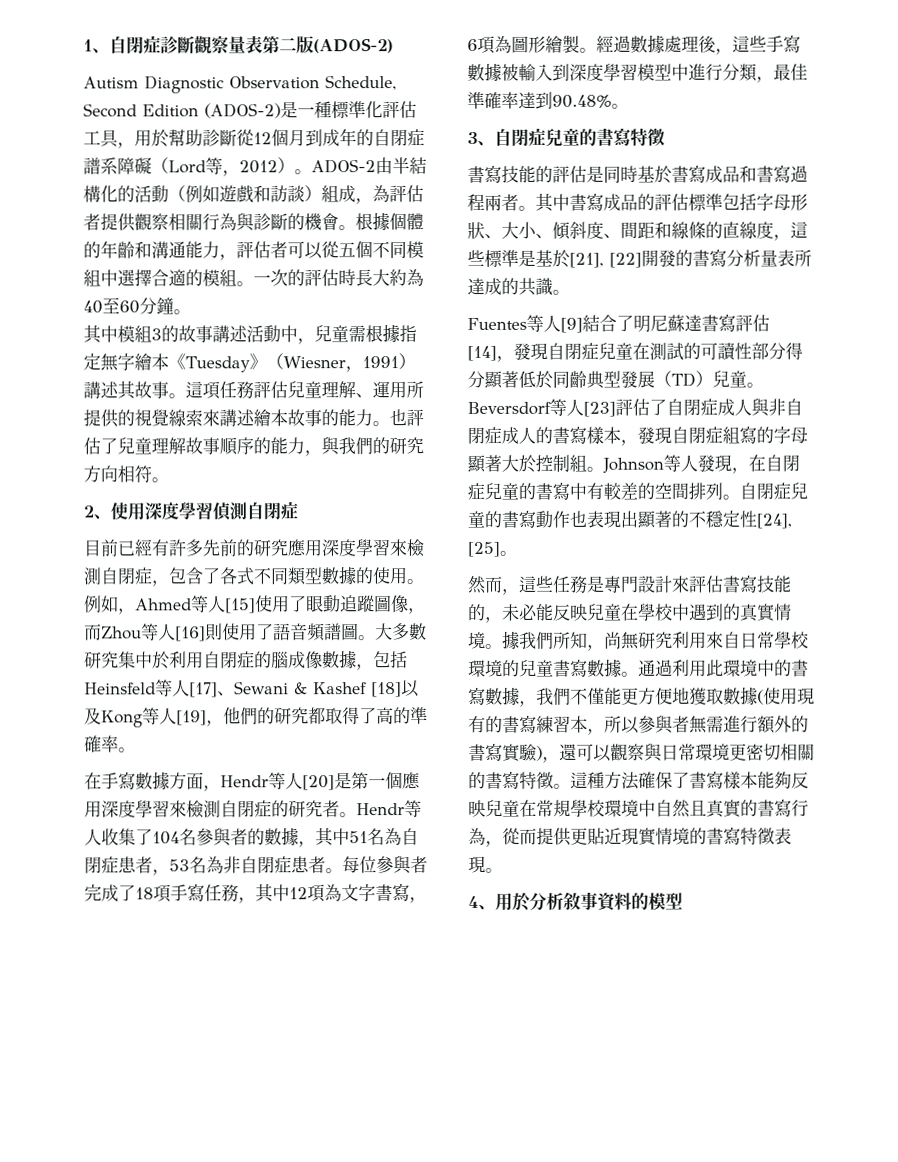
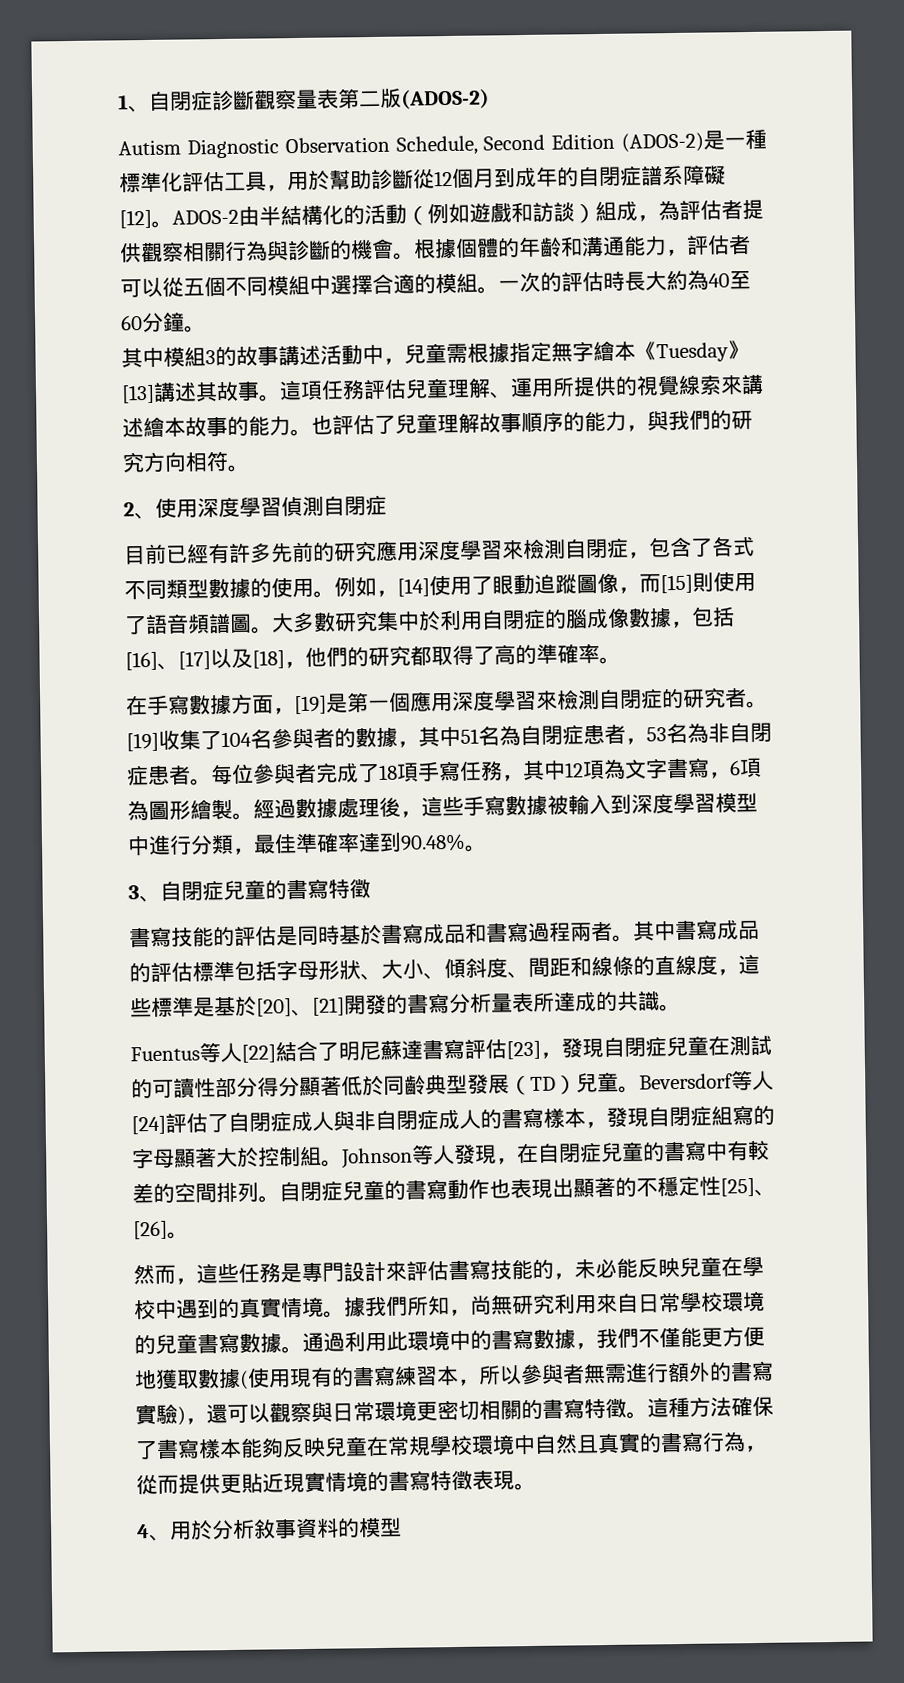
- Autism Diagnostic Observation Schedule, Second Edition (ADOS-2)是一種標準化評估工具，用於幫助診斷從12個月到成年的自閉症譜系障礙（Lord等，2012）。
+ Autism Diagnostic Observation Schedule, Second Edition (ADOS-2)是一種標準化評估工具，用於幫助診斷從12個月到成年的自閉症譜系障礙[12]。
- 其中模組3的故事講述活動中，兒童需根據指定無字繪本《Tuesday》（Wiesner，1991）講述其故事。
+ 其中模組3的故事講述活動中，兒童需根據指定無字繪本《Tuesday》[13]講述其故事。
- 例如，Ahmed等人[15]使用了眼動追蹤圖像，而Zhou等人[16]則使用了語音頻譜圖。
+ 例如，[14]使用了眼動追蹤圖像，而[15]則使用了語音頻譜圖。
- 大多數研究集中於利用自閉症的腦成像數據，包括Heinsfeld等人[17]、Sewani & Kashef [18]以及Kong等人[19]，他們的研究都取得了高的準確率。
+ 大多數研究集中於利用自閉症的腦成像數據，包括[16]、[17]以及[18]，他們的研究都取得了高的準確率。
- 在手寫數據方面，Hendr等人[20]是第一個應用深度學習來檢測自閉症的研究者。
+ 在手寫數據方面，[19]是第一個應用深度學習來檢測自閉症的研究者。
- Hendr等人收集了104名參與者的數據，其中51名為自閉症患者，53名為非自閉症患者。
+ [19]收集了104名參與者的數據，其中51名為自閉症患者，53名為非自閉症患者。
- 其中書寫成品的評估標準包括字母形狀、大小、傾斜度、間距和線條的直線度，這些標準是基於[21], [22]開發的書寫分析量表所達成的共識。
+ 其中書寫成品的評估標準包括字母形狀、大小、傾斜度、間距和線條的直線度，這些標準是基於[20]、[21]開發的書寫分析量表所達成的共識。
- Fuentes等人[9]結合了明尼蘇達書寫評估[14]，發現自閉症兒童在測試的可讀性部分得分顯著低於同齡典型發展（TD）兒童。
+ Fuentus等人[22]結合了明尼蘇達書寫評估[23]，發現自閉症兒童在測試的可讀性部分得分顯著低於同齡典型發展（TD）兒童。
- Beversdorf等人[23]評估了自閉症成人與非自閉症成人的書寫樣本，發現自閉症組寫的字母顯著大於控制組。
+ Beversdorf等人[24]評估了自閉症成人與非自閉症成人的書寫樣本，發現自閉症組寫的字母顯著大於控制組。
- 自閉症兒童的書寫動作也表現出顯著的不穩定性[24], [25]。
+ 自閉症兒童的書寫動作也表現出顯著的不穩定性[25]、[26]。

